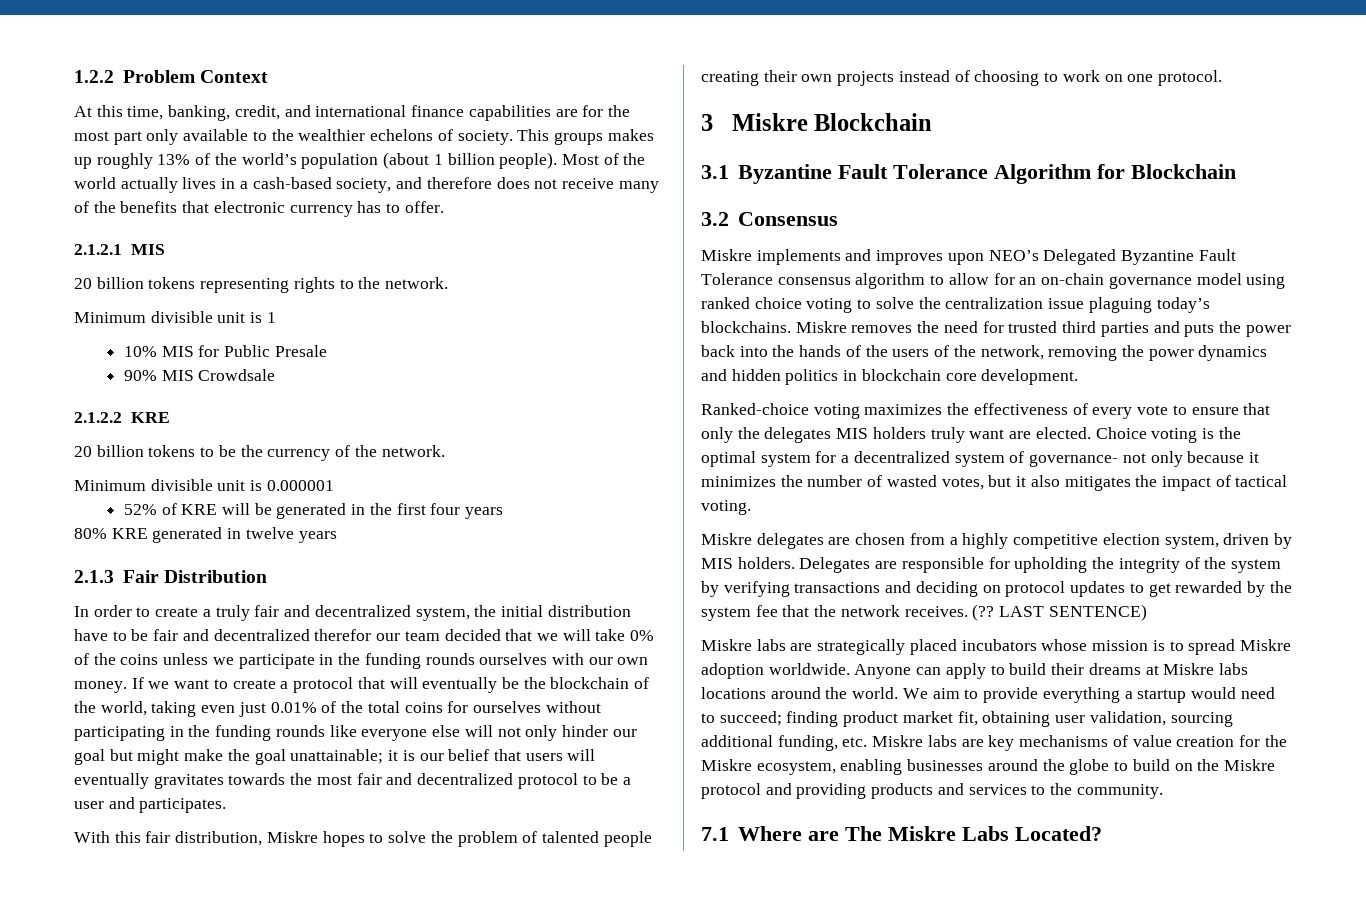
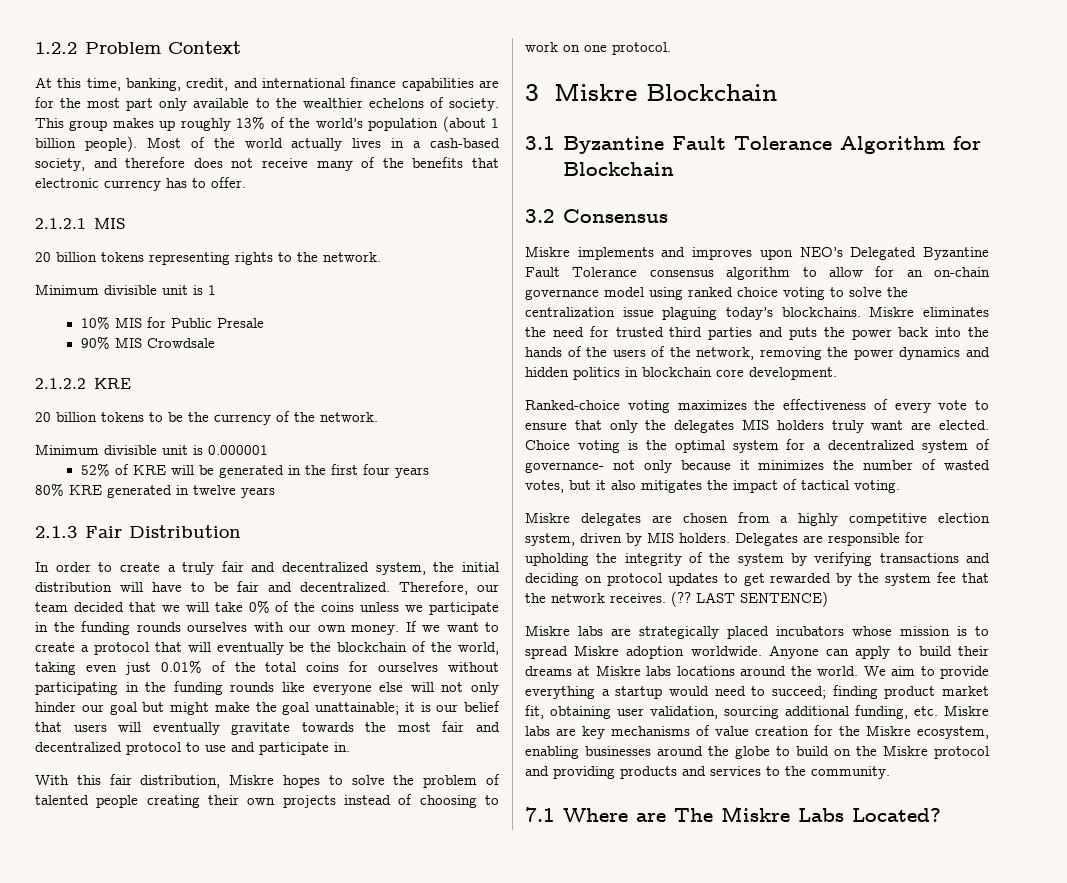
- This groups makes up roughly 13% of the world’s population (about 1 billion people).
+ This group makes up roughly 13% of the world’s population (about 1 billion people).
- In order to create a truly fair and decentralized system, the initial distribution have to be fair and decentralized therefor our team decided that we will take 0% of the coins unless we participate in the funding rounds ourselves with our own money.
+ In order to create a truly fair and decentralized system, the initial distribution will have to be fair and decentralized. Therefore, our team decided that we will take 0% of the coins unless we participate in the funding rounds ourselves with our own money.
- it is our belief that users will eventually gravitates towards the most fair and decentralized protocol to be a user and participates.
+ it is our belief that users will eventually gravitate towards the most fair and decentralized protocol to use and participate in.
- Miskre removes the need for trusted third parties and puts the power back into the hands of the users of the network, removing the power dynamics and hidden politics in blockchain core development.
+ Miskre eliminates the need for trusted third parties and puts the power back into the hands of the users of the network, removing the power dynamics and hidden politics in blockchain core development.

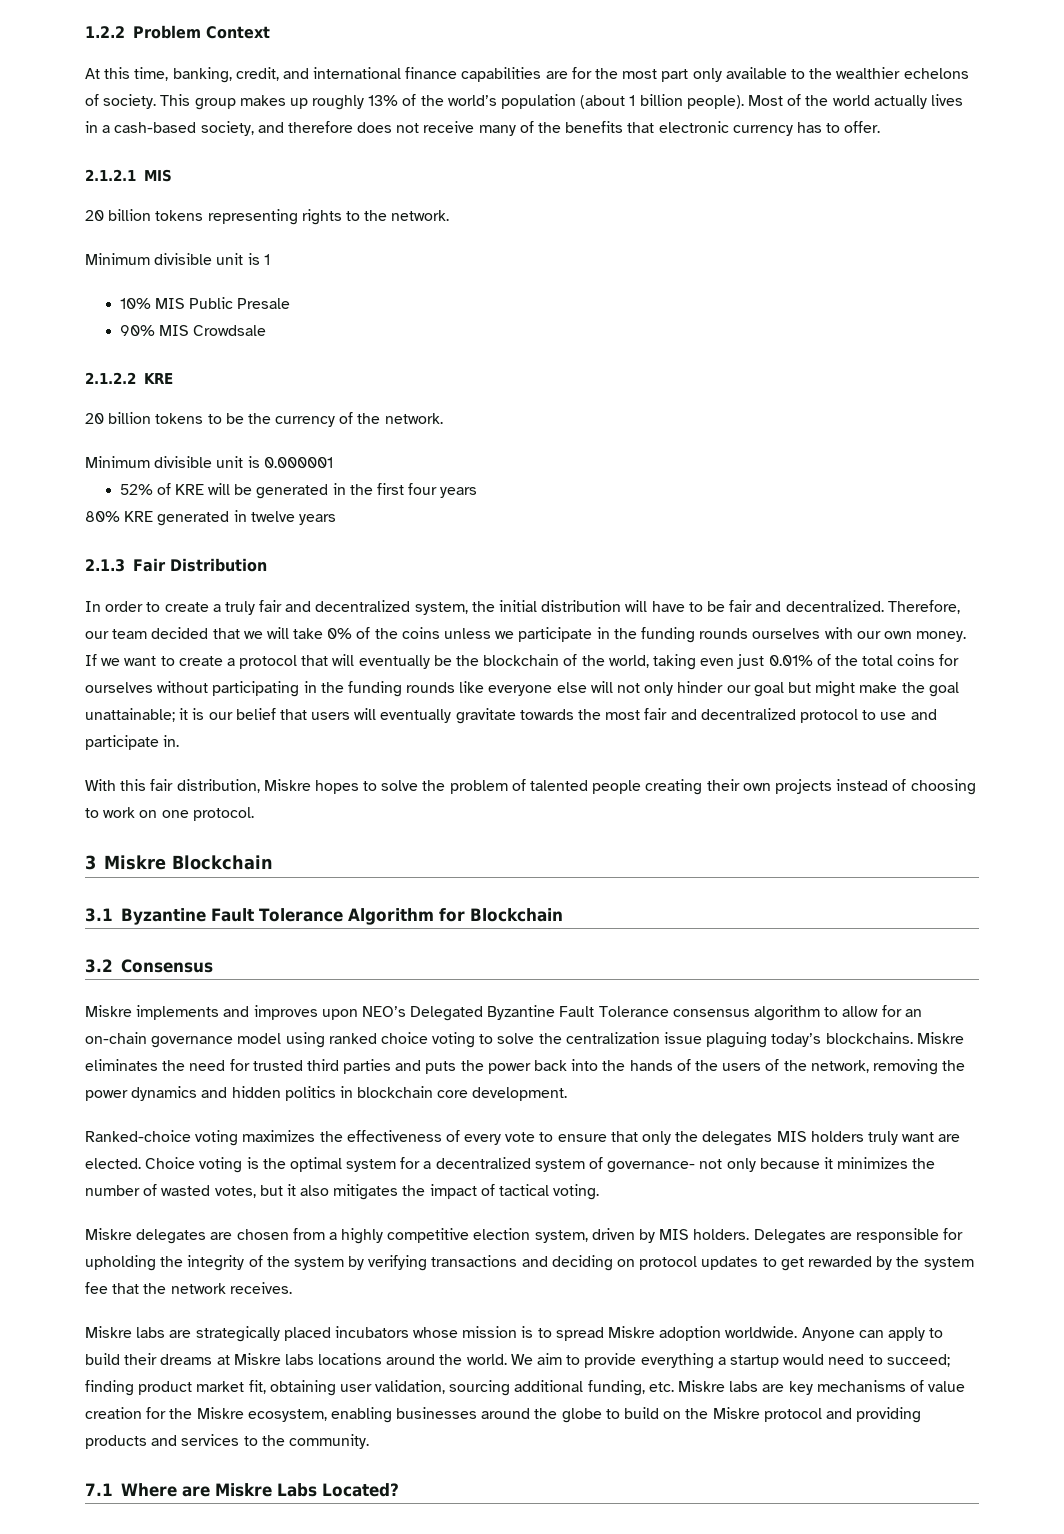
- 10% MIS for Public Presale
+ 10% MIS Public Presale
- (?? LAST SENTENCE)
- 7.1 Where are The Miskre Labs Located?
+ 7.1 Where are Miskre Labs Located?

